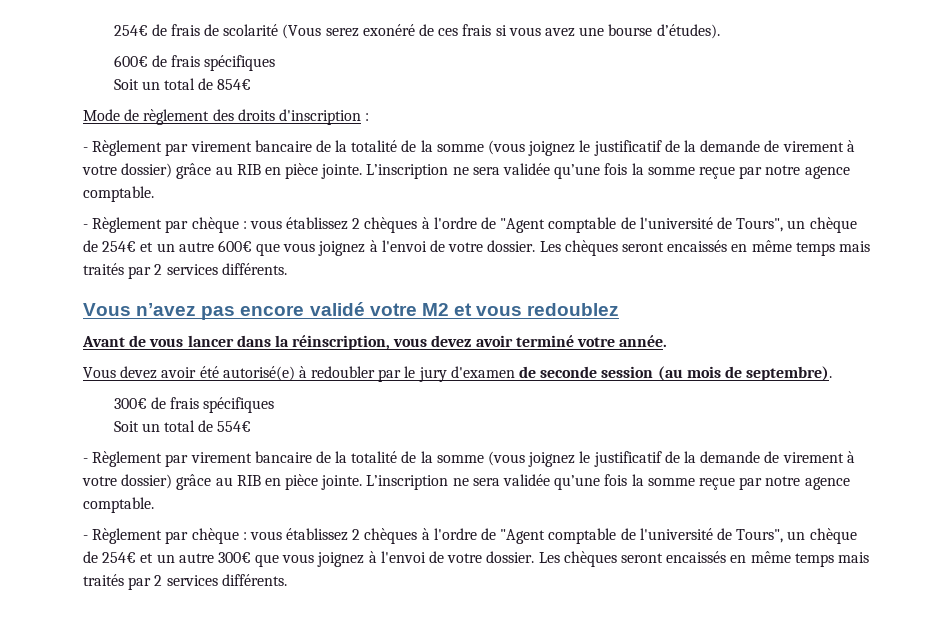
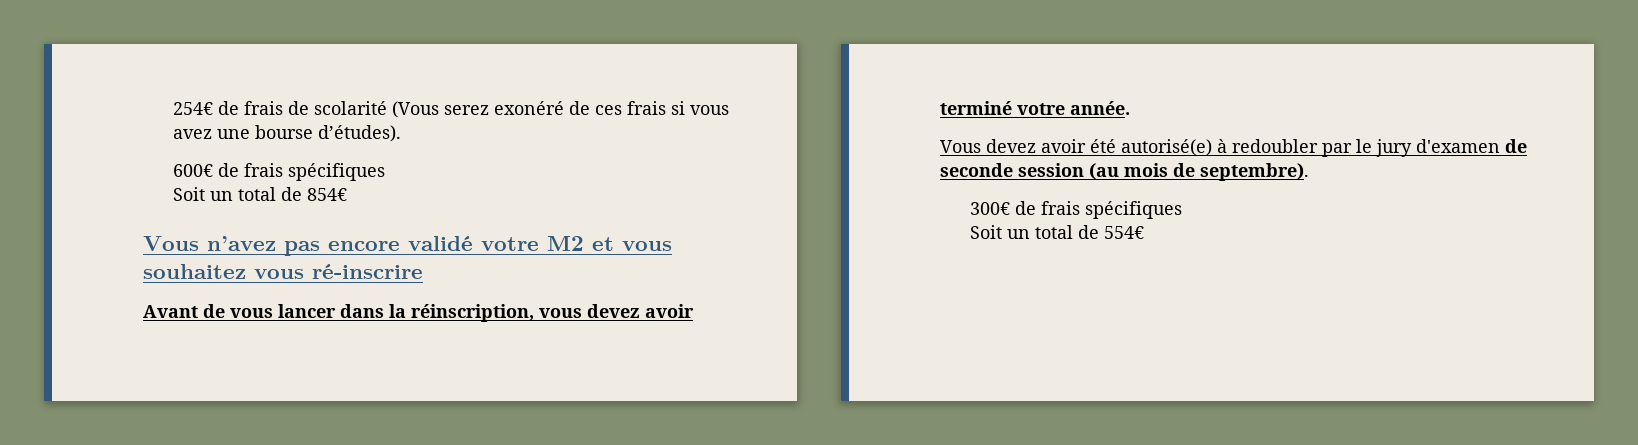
- Mode de règlement des droits d'inscription :
- - Règlement par virement bancaire de la totalité de la somme (vous joignez le justificatif de la demande de virement à votre dossier) grâce au RIB en pièce jointe. L’inscription ne sera validée qu’une fois la somme reçue par notre agence comptable.
- - Règlement par chèque : vous établissez 2 chèques à l'ordre de "Agent comptable de l'université de Tours", un chèque de 254€ et un autre 600€ que vous joignez à l'envoi de votre dossier. Les chèques seront encaissés en même temps mais traités par 2 services différents.
- Vous n’avez pas encore validé votre M2 et vous redoublez
+ Vous n’avez pas encore validé votre M2 et vous souhaitez vous ré-inscrire
  Soit un total de 554€
- - Règlement par virement bancaire de la totalité de la somme (vous joignez le justificatif de la demande de virement à votre dossier) grâce au RIB en pièce jointe. L’inscription ne sera validée qu’une fois la somme reçue par notre agence comptable.
- - Règlement par chèque : vous établissez 2 chèques à l'ordre de "Agent comptable de l'université de Tours", un chèque de 254€ et un autre 300€ que vous joignez à l'envoi de votre dossier. Les chèques seront encaissés en même temps mais traités par 2 services différents.

